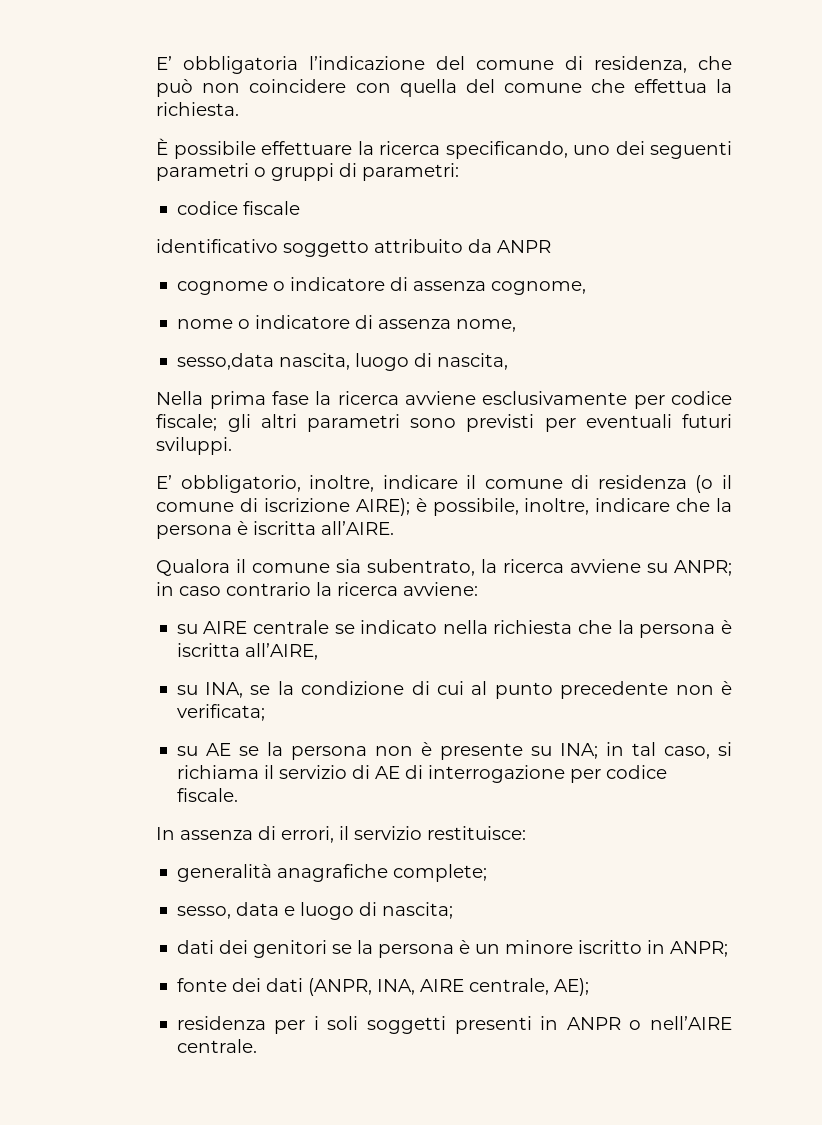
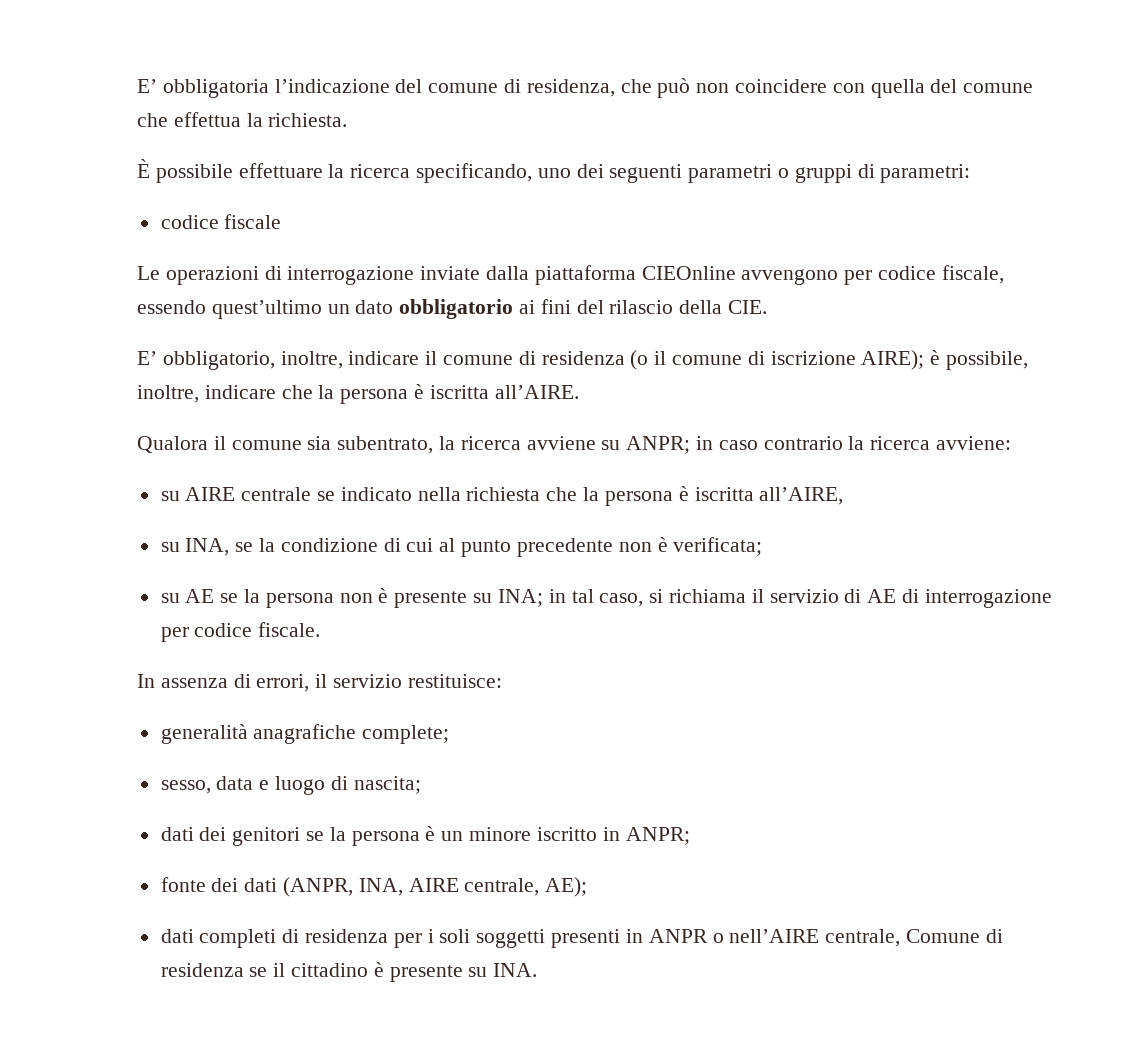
- identificativo soggetto attribuito da ANPR
- cognome o indicatore di assenza cognome,
- nome o indicatore di assenza nome,
- sesso,data nascita, luogo di nascita,
- Nella prima fase la ricerca avviene esclusivamente per codice fiscale; gli altri parametri sono previsti per eventuali futuri sviluppi.
+ Le operazioni di interrogazione inviate dalla piattaforma CIEOnline avvengono per codice fiscale, essendo quest’ultimo un dato obbligatorio ai fini del rilascio della CIE.
- residenza per i soli soggetti presenti in ANPR o nell’AIRE centrale.
+ dati completi di residenza per i soli soggetti presenti in ANPR o nell’AIRE centrale, Comune di residenza se il cittadino è presente su INA.

